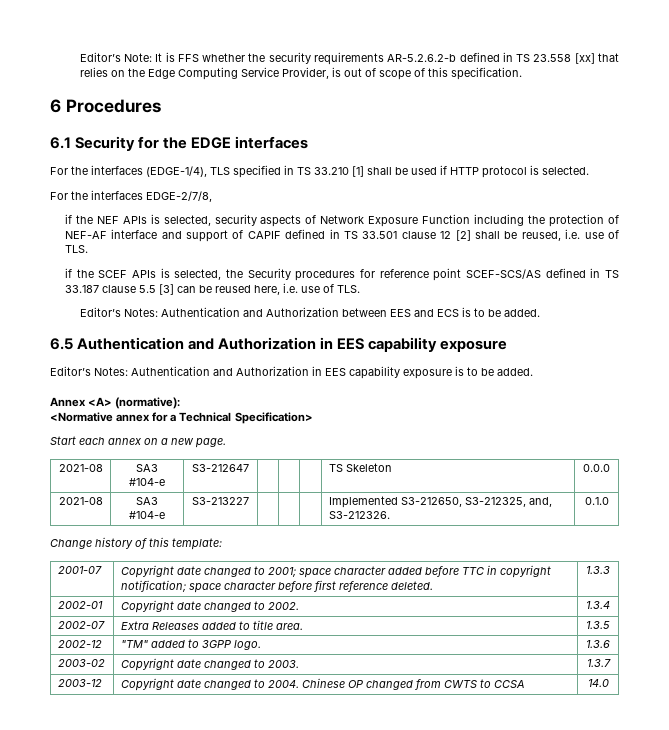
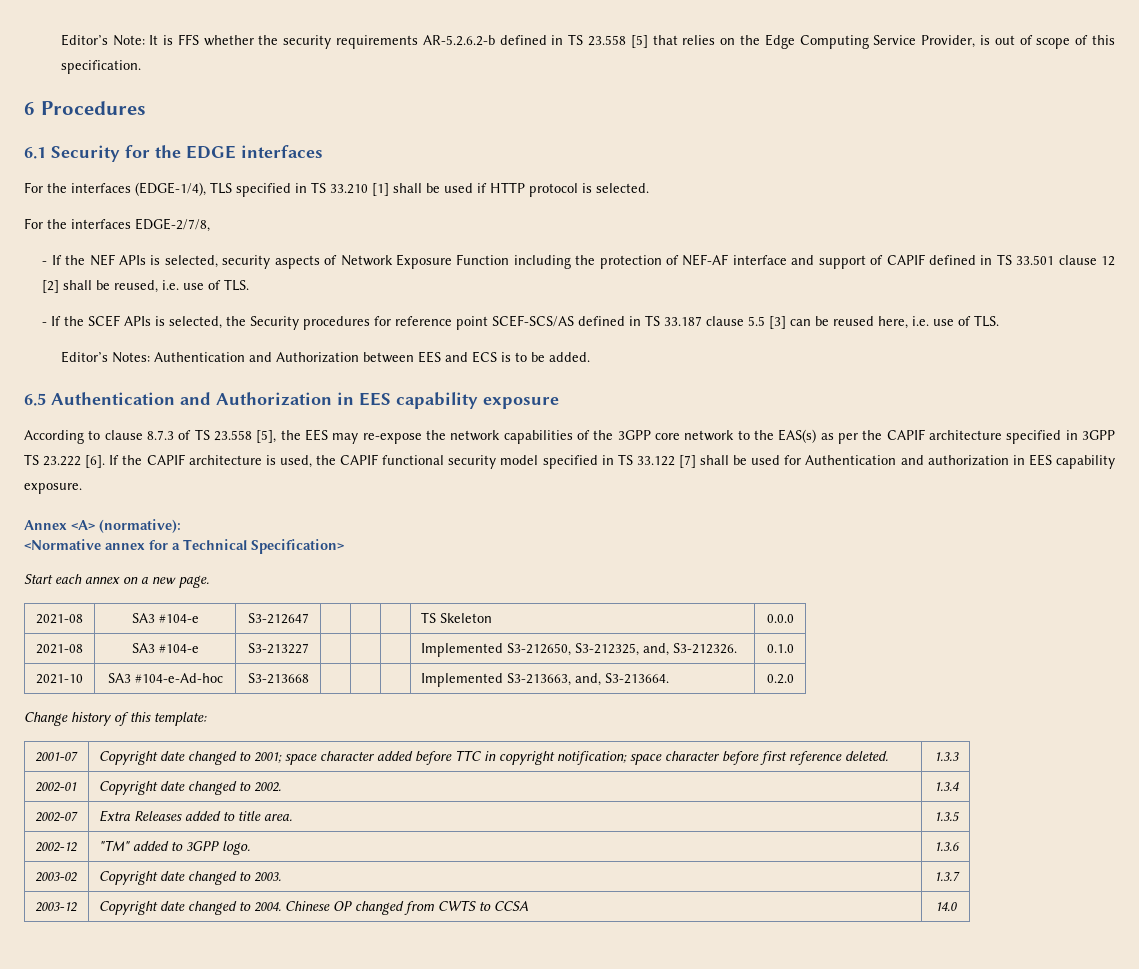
- Editor’s Note: It is FFS whether the security requirements AR-5.2.6.2-b defined in TS 23.558 [xx] that relies on the Edge Computing Service Provider, is out of scope of this specification.
+ Editor’s Note: It is FFS whether the security requirements AR-5.2.6.2-b defined in TS 23.558 [5] that relies on the Edge Computing Service Provider, is out of scope of this specification.
- if the NEF APIs is selected, security aspects of Network Exposure Function including the protection of NEF-AF interface and support of CAPIF defined in TS 33.501 clause 12 [2] shall be reused, i.e. use of TLS.
+ - If the NEF APIs is selected, security aspects of Network Exposure Function including the protection of NEF-AF interface and support of CAPIF defined in TS 33.501 clause 12 [2] shall be reused, i.e. use of TLS.
- if the SCEF APIs is selected, the Security procedures for reference point SCEF-SCS/AS defined in TS 33.187 clause 5.5 [3] can be reused here, i.e. use of TLS.
+ - If the SCEF APIs is selected, the Security procedures for reference point SCEF-SCS/AS defined in TS 33.187 clause 5.5 [3] can be reused here, i.e. use of TLS.
- Editor’s Notes: Authentication and Authorization in EES capability exposure is to be added.
+ According to clause 8.7.3 of TS 23.558 [5], the EES may re-expose the network capabilities of the 3GPP core network to the EAS(s) as per the CAPIF architecture specified in 3GPP TS 23.222 [6]. If the CAPIF architecture is used, the CAPIF functional security model specified in TS 33.122 [7] shall be used for Authentication and authorization in EES capability exposure.
+ 2021-10 | SA3 #104-e-Ad-hoc | S3-213668 | | | | Implemented S3-213663, and, S3-213664. | 0.2.0

